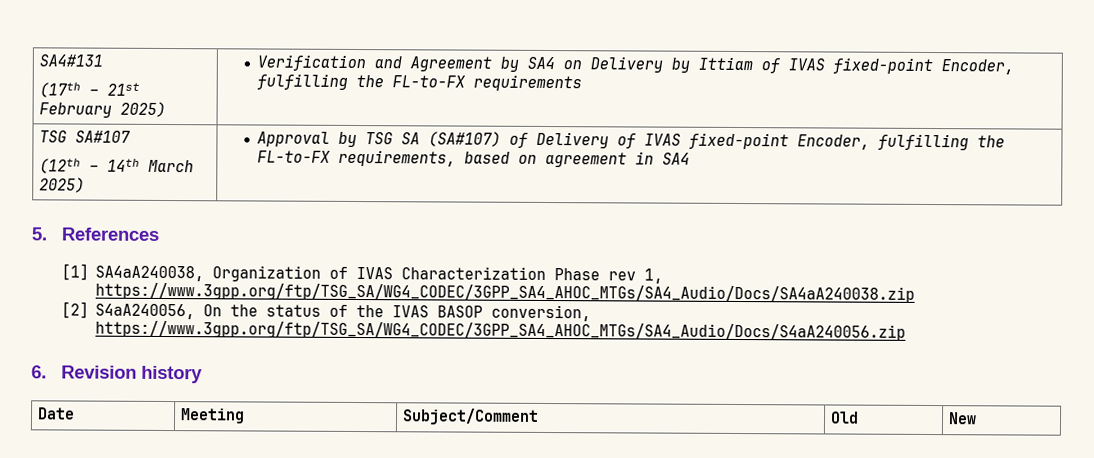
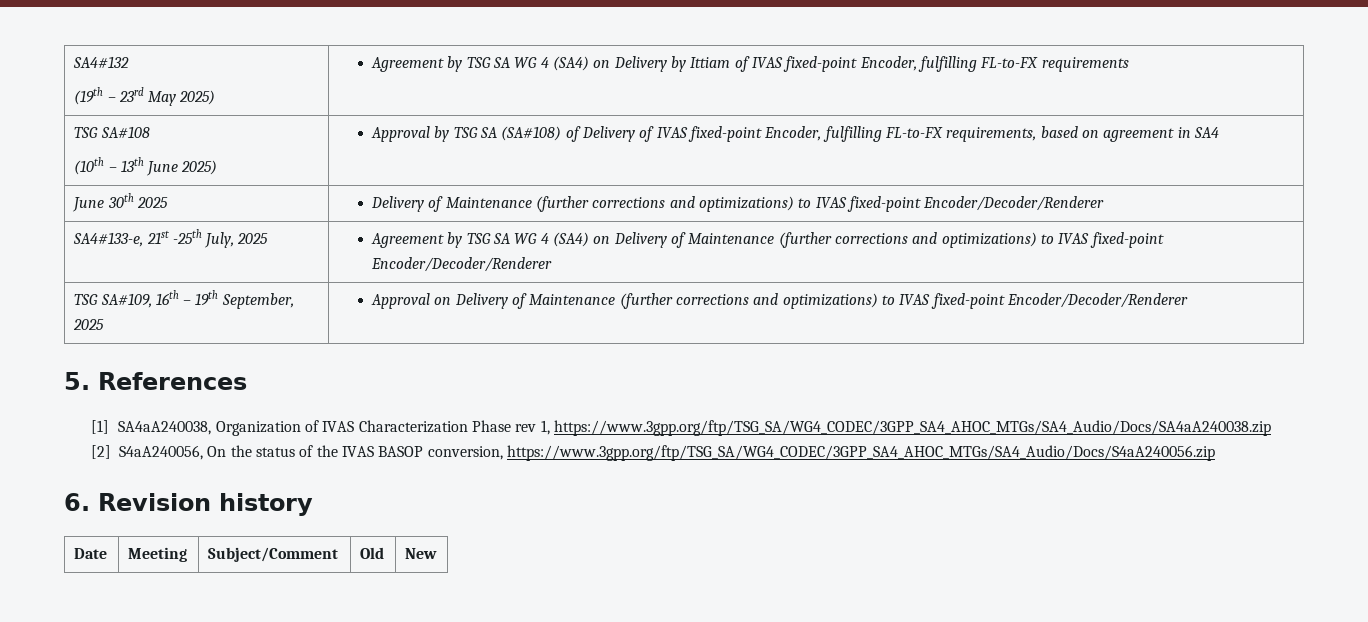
- SA4#131
- (17th – 21st February 2025) | Verification and Agreement by SA4 on Delivery by Ittiam of IVAS fixed-point Encoder, fulfilling the FL-to-FX requirements
+ SA4#132
+ (19th – 23rd May 2025) | Agreement by TSG SA WG 4 (SA4) on Delivery by Ittiam of IVAS fixed-point Encoder, fulfilling FL-to-FX requirements
- TSG SA#107
- (12th – 14th March 2025) | Approval by TSG SA (SA#107) of Delivery of IVAS fixed-point Encoder, fulfilling the FL-to-FX requirements, based on agreement in SA4
+ TSG SA#108
+ (10th – 13th June 2025) | Approval by TSG SA (SA#108) of Delivery of IVAS fixed-point Encoder, fulfilling FL-to-FX requirements, based on agreement in SA4
+ June 30th 2025 | Delivery of Maintenance (further corrections and optimizations) to IVAS fixed-point Encoder/Decoder/Renderer
+ SA4#133-e, 21st -25th July, 2025 | Agreement by TSG SA WG 4 (SA4) on Delivery of Maintenance (further corrections and optimizations) to IVAS fixed-point Encoder/Decoder/Renderer
+ TSG SA#109, 16th – 19th September, 2025 | Approval on Delivery of Maintenance (further corrections and optimizations) to IVAS fixed-point Encoder/Decoder/Renderer

